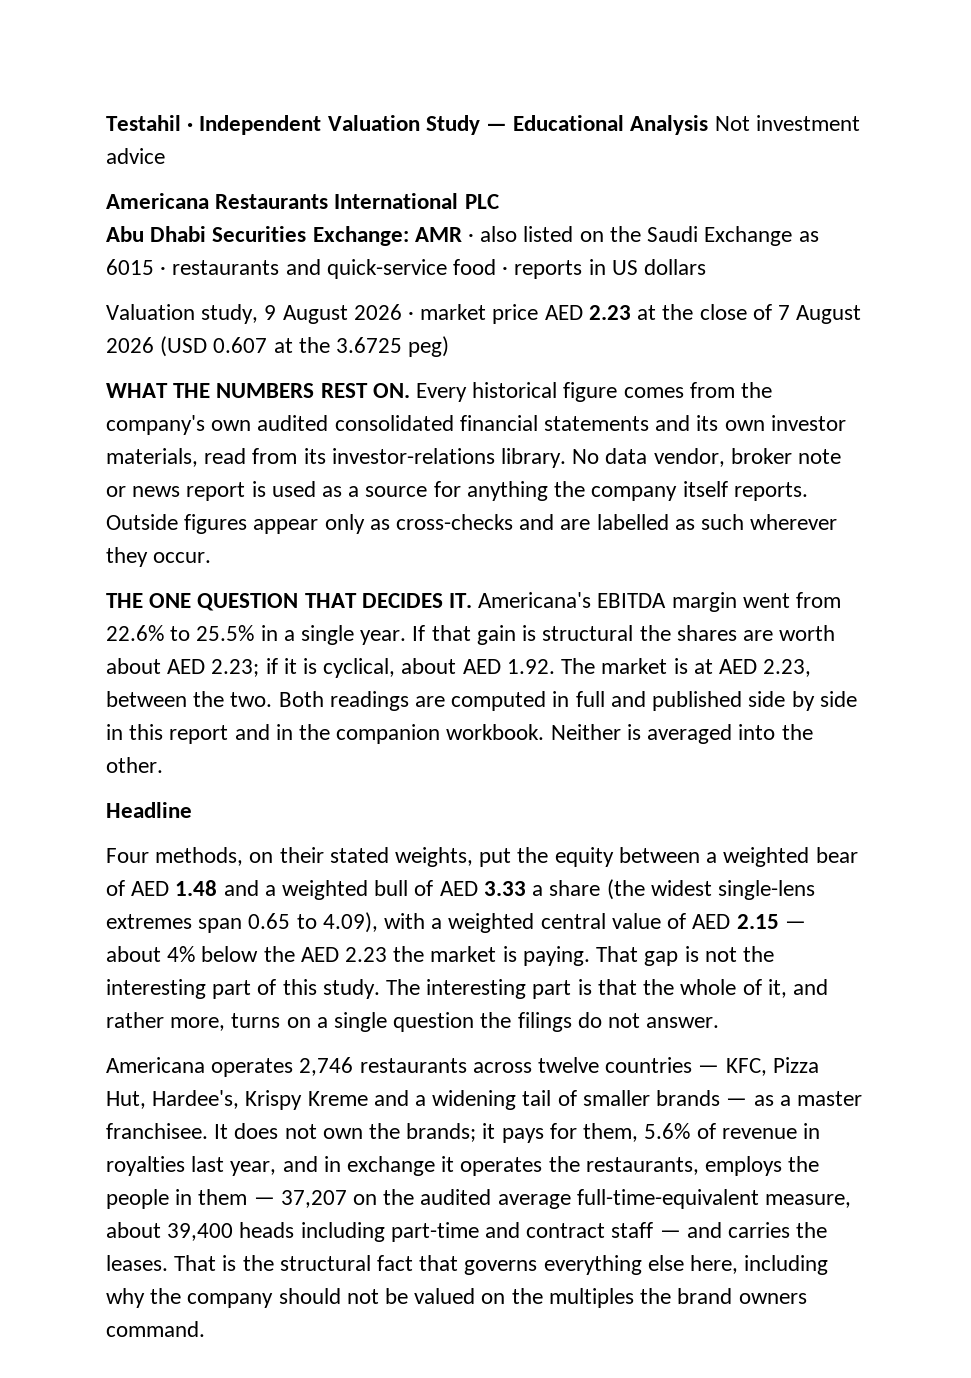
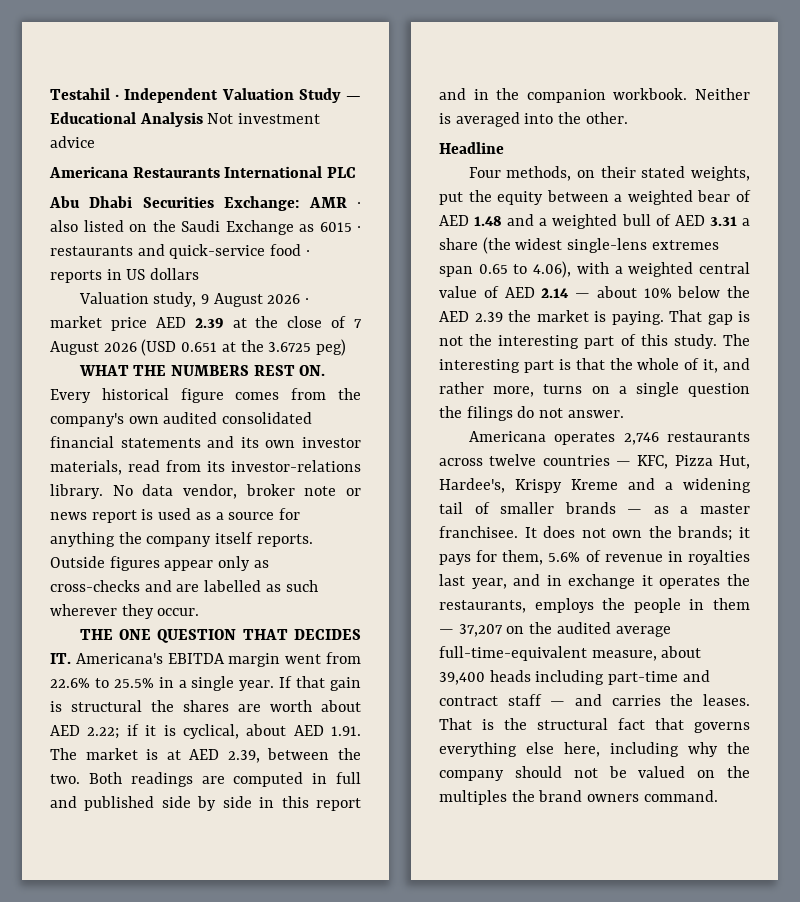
- Valuation study, 9 August 2026 · market price AED 2.23 at the close of 7 August 2026 (USD 0.607 at the 3.6725 peg)
+ Valuation study, 9 August 2026 · market price AED 2.39 at the close of 7 August 2026 (USD 0.651 at the 3.6725 peg)
- If that gain is structural the shares are worth about AED 2.23; if it is cyclical, about AED 1.92. The market is at AED 2.23, between the two.
+ If that gain is structural the shares are worth about AED 2.22; if it is cyclical, about AED 1.91. The market is at AED 2.39, between the two.
- Four methods, on their stated weights, put the equity between a weighted bear of AED 1.48 and a weighted bull of AED 3.33 a share (the widest single-lens extremes span 0.65 to 4.09), with a weighted central value of AED 2.15 — about 4% below the AED 2.23 the market is paying.
+ Four methods, on their stated weights, put the equity between a weighted bear of AED 1.48 and a weighted bull of AED 3.31 a share (the widest single-lens extremes span 0.65 to 4.06), with a weighted central value of AED 2.14 — about 10% below the AED 2.39 the market is paying.

